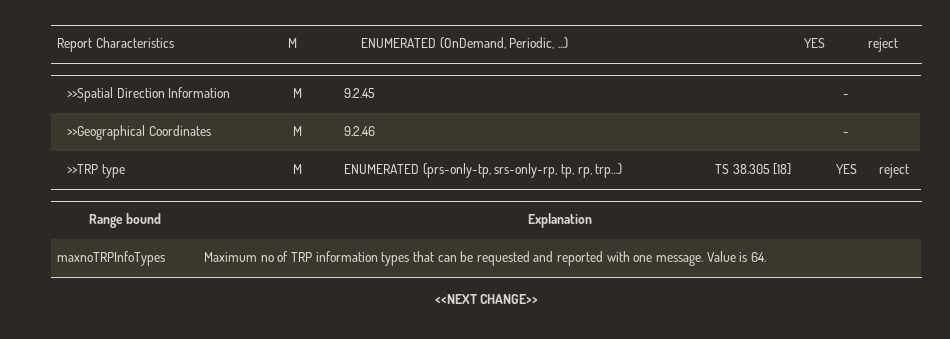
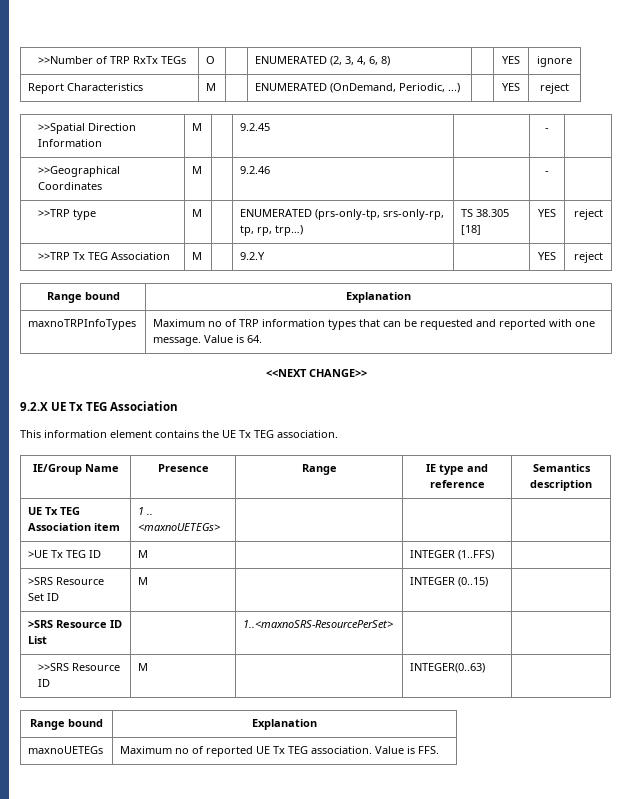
+ >>Number of TRP RxTx TEGs | O | | ENUMERATED (2, 3, 4, 6, 8) | | YES | ignore
+ >>TRP Tx TEG Association | M | | 9.2.Y | | YES | reject
+ 9.2.X UE Tx TEG Association
+ This information element contains the UE Tx TEG association.
+ IE/Group Name | Presence | Range | IE type and reference | Semantics description
+ UE Tx TEG Association item | 1 .. <maxnoUETEGs> | | |
+ >UE Tx TEG ID | M | | INTEGER (1..FFS) |
+ >SRS Resource Set ID | M | | INTEGER (0..15) |
+ >SRS Resource ID List | | 1..<maxnoSRS-ResourcePerSet> | |
+ >>SRS Resource ID | M | | INTEGER(0..63) |
+ Range bound | Explanation
+ maxnoUETEGs | Maximum no of reported UE Tx TEG association. Value is FFS.

